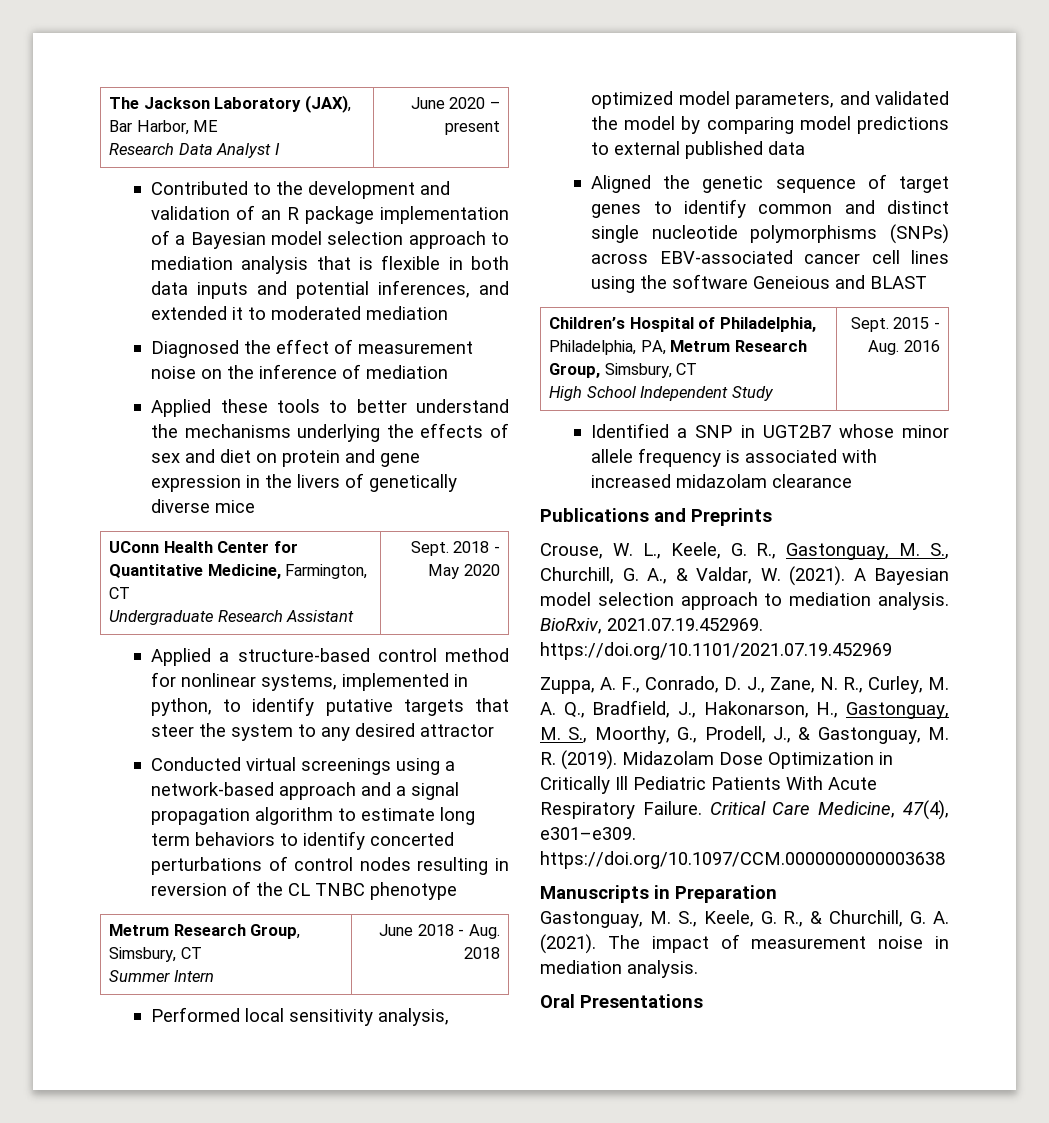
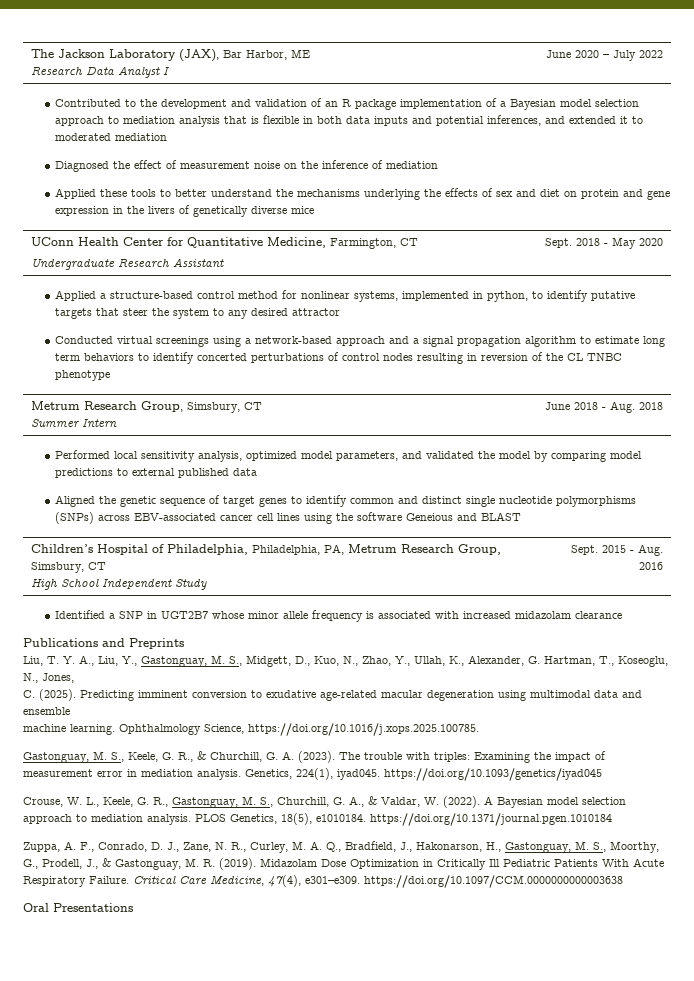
  The Jackson Laboratory (JAX), Bar Harbor, ME
- Research Data Analyst I | June 2020 – present
+ Research Data Analyst I | June 2020 – July 2022
+ Liu, T. Y. A., Liu, Y., Gastonguay, M. S., Midgett, D., Kuo, N., Zhao, Y., Ullah, K., Alexander, G. Hartman, T., Koseoglu, N., Jones,
+ C. (2025). Predicting imminent conversion to exudative age-related macular degeneration using multimodal data and ensemble
+ machine learning. Ophthalmology Science, https://doi.org/10.1016/j.xops.2025.100785.
+ Gastonguay, M. S., Keele, G. R., & Churchill, G. A. (2023). The trouble with triples: Examining the impact of measurement error in mediation analysis. Genetics, 224(1), iyad045. https://doi.org/10.1093/genetics/iyad045
- Crouse, W. L., Keele, G. R., Gastonguay, M. S., Churchill, G. A., & Valdar, W. (2021).
+ Crouse, W. L., Keele, G. R., Gastonguay, M. S., Churchill, G. A., & Valdar, W. (2022).
- BioRxiv, 2021.07.19.452969. https://doi.org/10.1101/2021.07.19.452969
+ PLOS Genetics, 18(5), e1010184. https://doi.org/10.1371/journal.pgen.1010184
- Manuscripts in Preparation
- Gastonguay, M. S., Keele, G. R., & Churchill, G. A. (2021). The impact of measurement noise in mediation analysis.

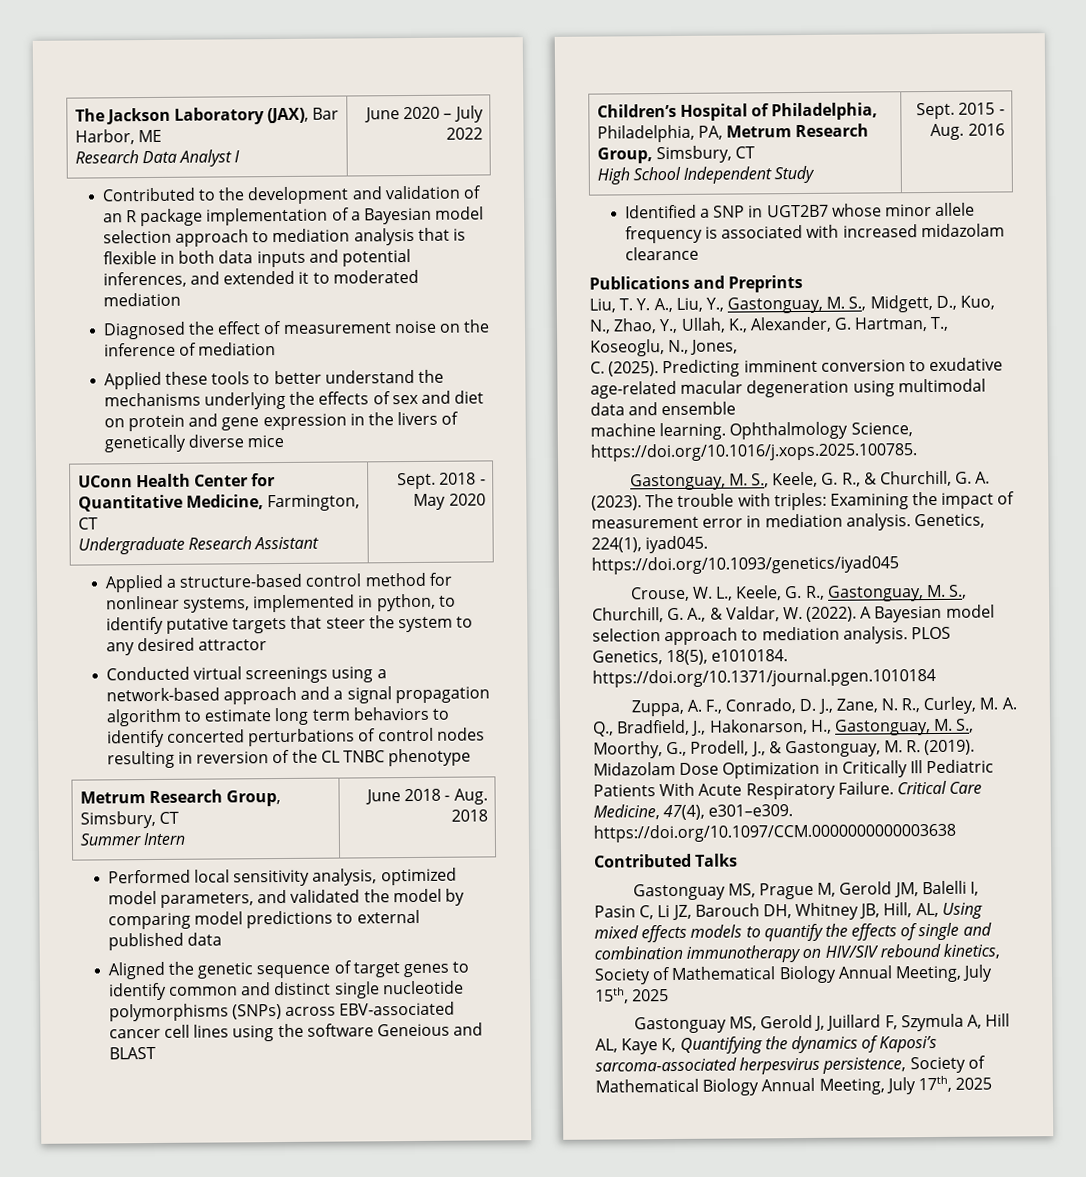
- Oral Presentations
+ Contributed Talks
+ Gastonguay MS, Prague M, Gerold JM, Balelli I, Pasin C, Li JZ, Barouch DH, Whitney JB, Hill, AL, Using mixed effects models to quantify the effects of single and combination immunotherapy on HIV/SIV rebound kinetics, Society of Mathematical Biology Annual Meeting, July 15th, 2025
+ Gastonguay MS, Gerold J, Juillard F, Szymula A, Hill AL, Kaye K, Quantifying the dynamics of Kaposi’s sarcoma-associated herpesvirus persistence, Society of Mathematical Biology Annual Meeting, July 17th, 2025

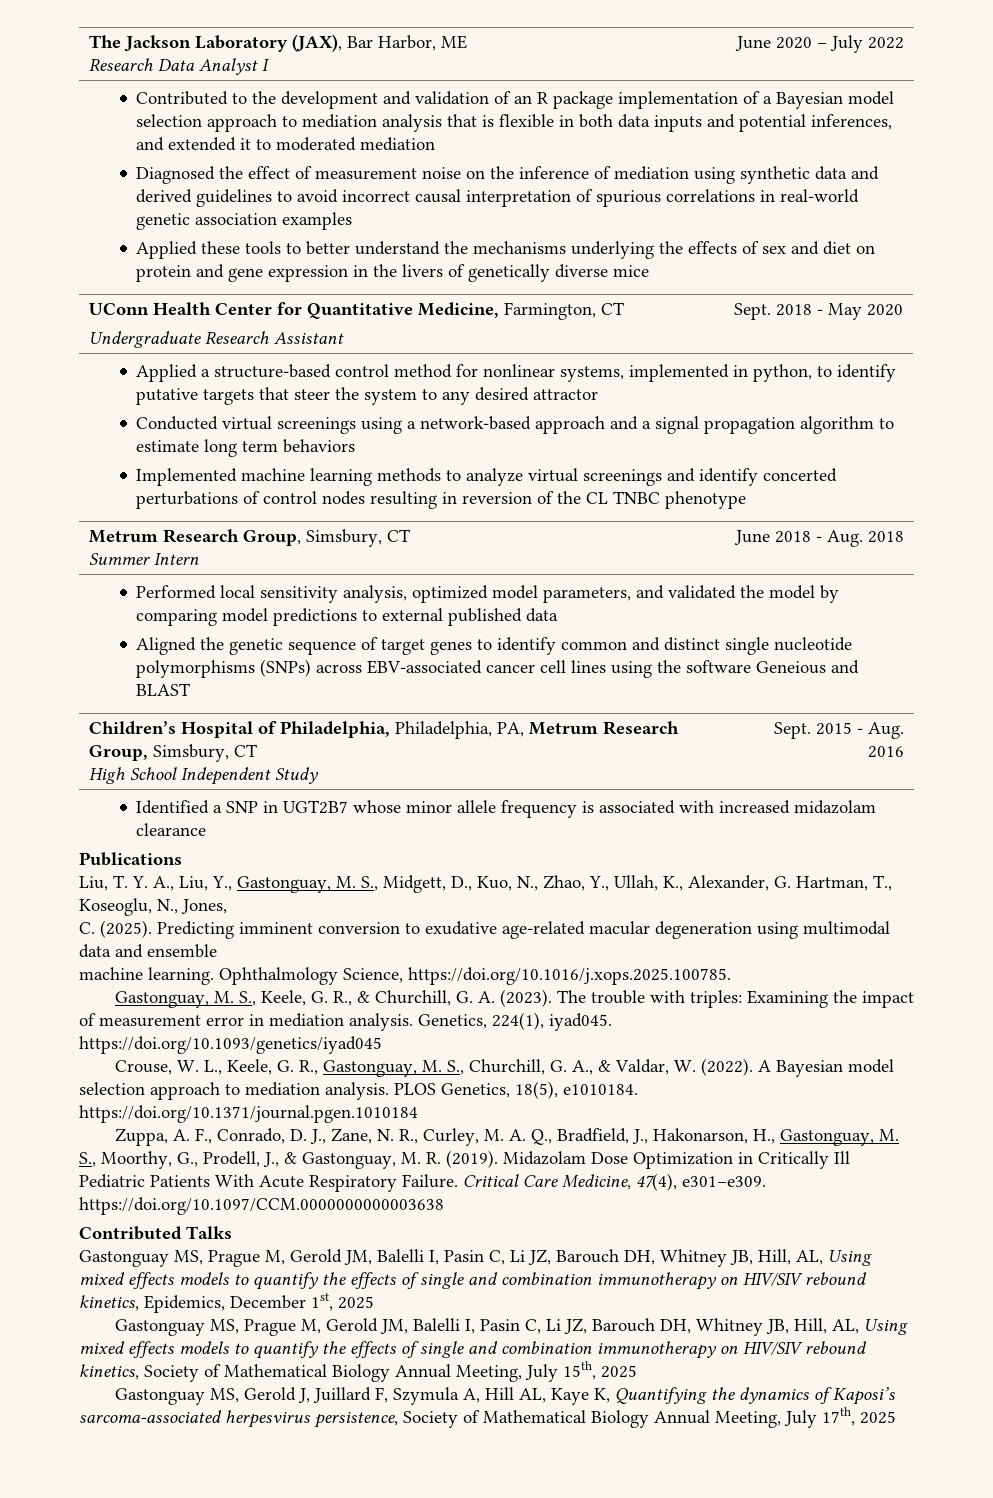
- Diagnosed the effect of measurement noise on the inference of mediation
+ Diagnosed the effect of measurement noise on the inference of mediation using synthetic data and derived guidelines to avoid incorrect causal interpretation of spurious correlations in real-world genetic association examples
- Conducted virtual screenings using a network-based approach and a signal propagation algorithm to estimate long term behaviors to identify concerted perturbations of control nodes resulting in reversion of the CL TNBC phenotype
+ Conducted virtual screenings using a network-based approach and a signal propagation algorithm to estimate long term behaviors
+ Implemented machine learning methods to analyze virtual screenings and identify concerted perturbations of control nodes resulting in reversion of the CL TNBC phenotype
- Publications and Preprints
+ Publications
+ Gastonguay MS, Prague M, Gerold JM, Balelli I, Pasin C, Li JZ, Barouch DH, Whitney JB, Hill, AL, Using mixed effects models to quantify the effects of single and combination immunotherapy on HIV/SIV rebound kinetics, Epidemics, December 1st, 2025

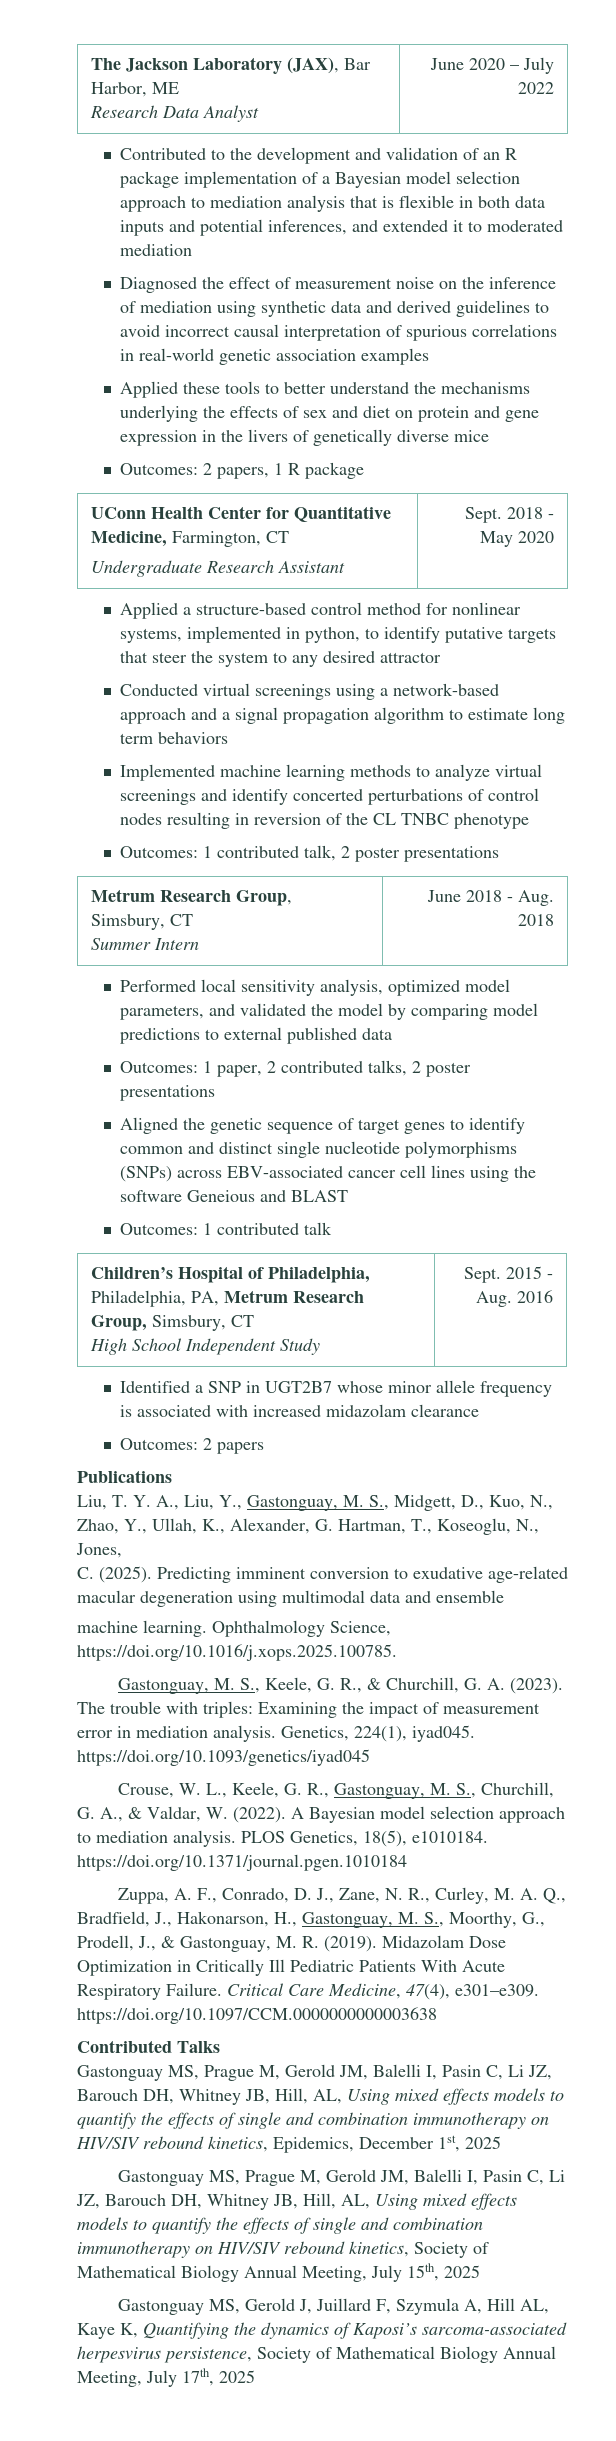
  The Jackson Laboratory (JAX), Bar Harbor, ME
- Research Data Analyst I | June 2020 – July 2022
+ Research Data Analyst | June 2020 – July 2022
+ Outcomes: 2 papers, 1 R package
+ Outcomes: 1 contributed talk, 2 poster presentations
+ Outcomes: 1 paper, 2 contributed talks, 2 poster presentations
+ Outcomes: 1 contributed talk
+ Outcomes: 2 papers

